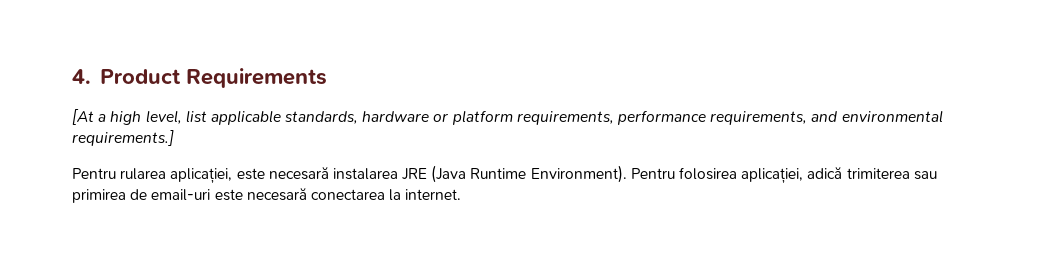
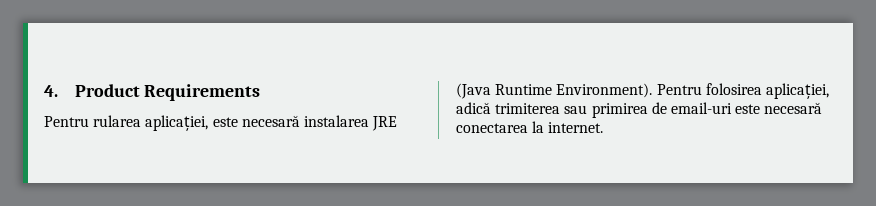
- [At a high level, list applicable standards, hardware or platform requirements, performance requirements, and environmental requirements.]

